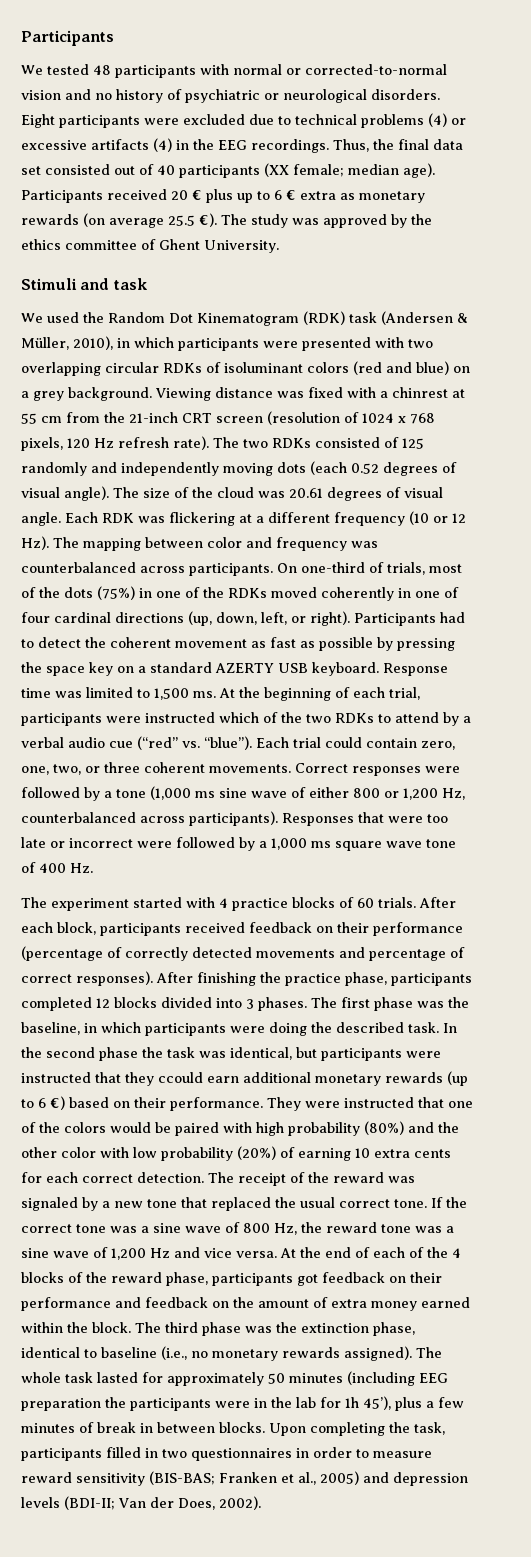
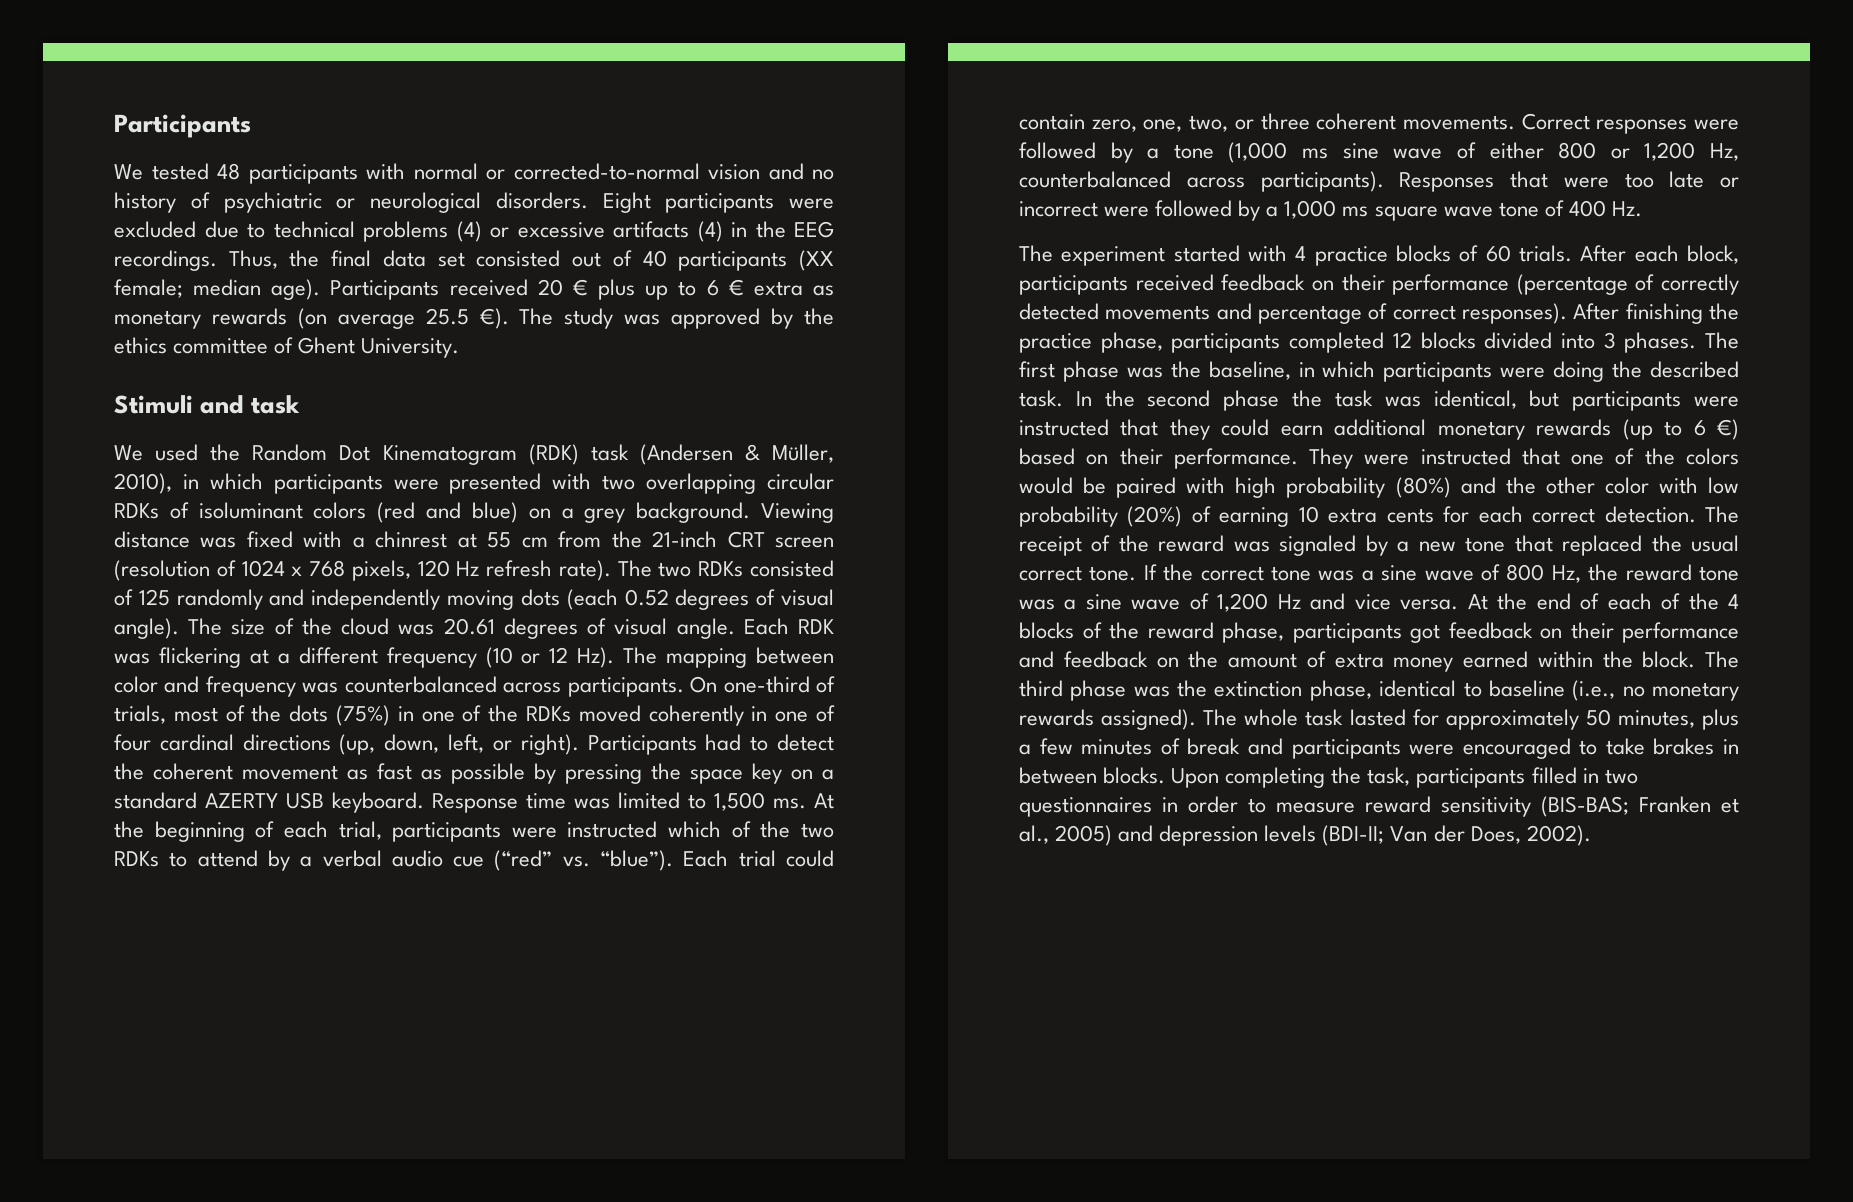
- In the second phase the task was identical, but participants were instructed that they ccould earn additional monetary rewards (up to 6 €) based on their performance.
+ In the second phase the task was identical, but participants were instructed that they could earn additional monetary rewards (up to 6 €) based on their performance.
- The whole task lasted for approximately 50 minutes (including EEG preparation the participants were in the lab for 1h 45’), plus a few minutes of break in between blocks.
+ The whole task lasted for approximately 50 minutes, plus a few minutes of break and participants were encouraged to take brakes in between blocks.

